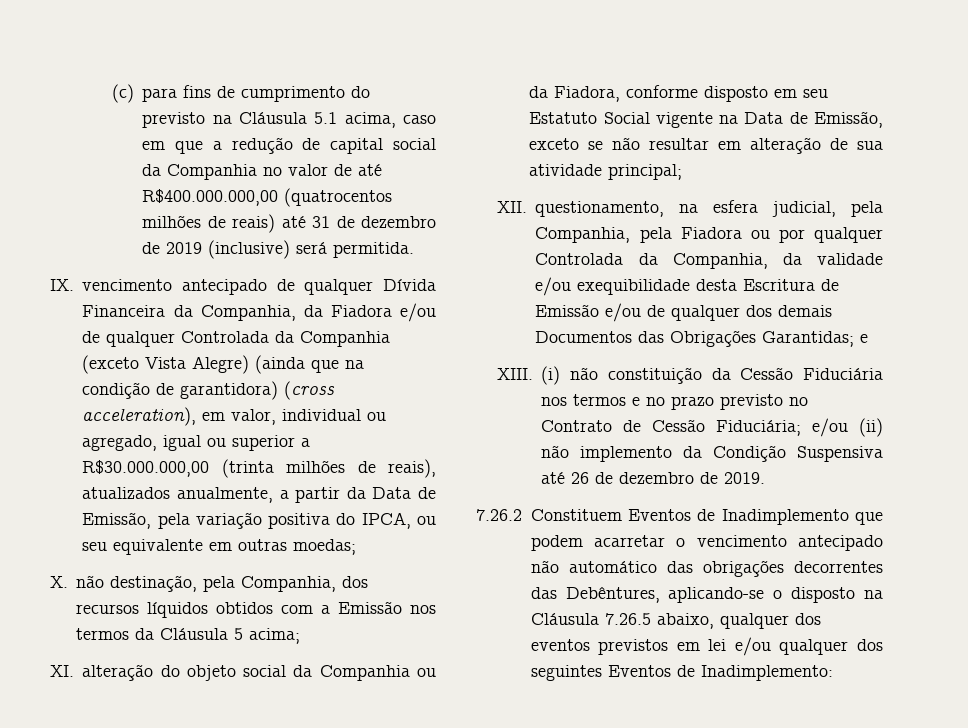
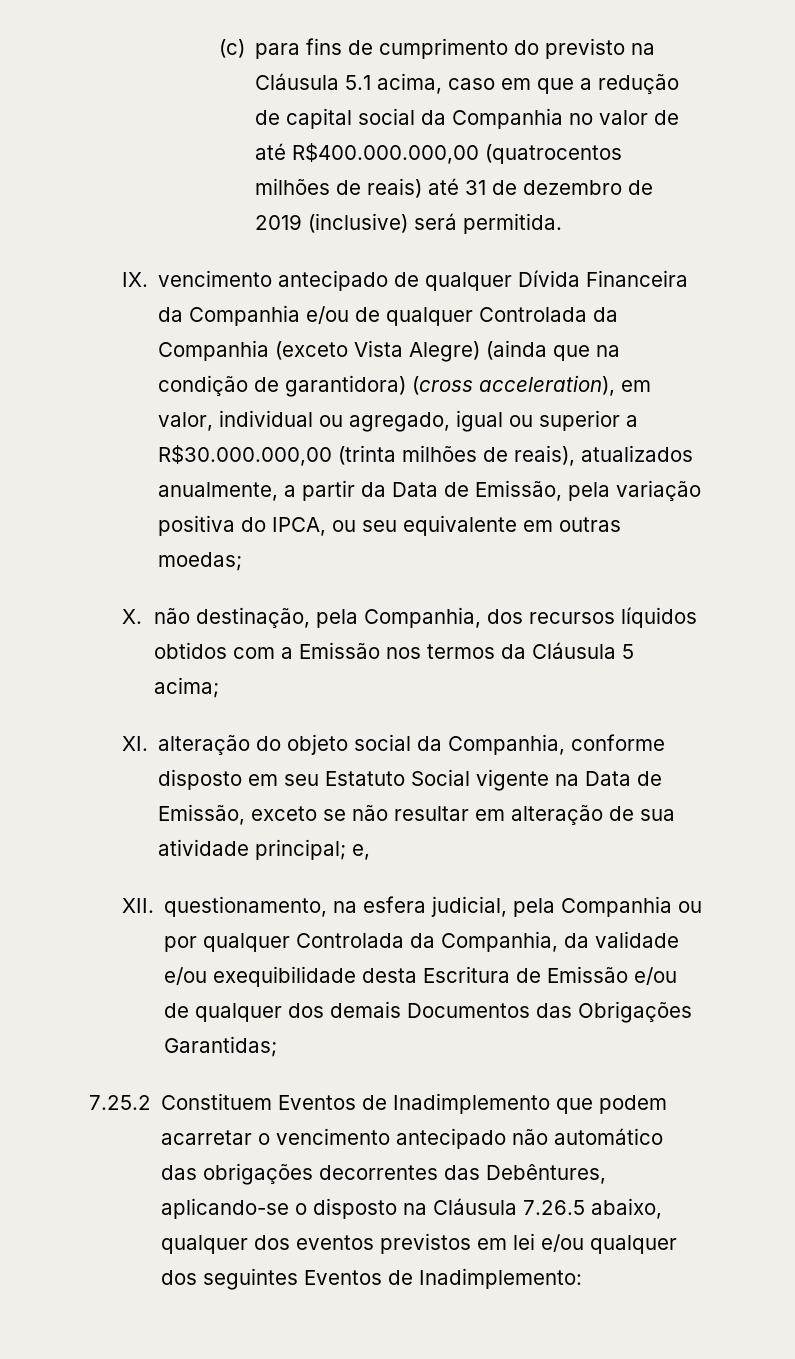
- IX. vencimento antecipado de qualquer Dívida Financeira da Companhia, da Fiadora e/ou de qualquer Controlada da Companhia (exceto Vista Alegre) (ainda que na condição de garantidora) (cross acceleration), em valor, individual ou agregado, igual ou superior a R$30.000.000,00 (trinta milhões de reais), atualizados anualmente, a partir da Data de Emissão, pela variação positiva do IPCA, ou seu equivalente em outras moedas;
+ IX. vencimento antecipado de qualquer Dívida Financeira da Companhia e/ou de qualquer Controlada da Companhia (exceto Vista Alegre) (ainda que na condição de garantidora) (cross acceleration), em valor, individual ou agregado, igual ou superior a R$30.000.000,00 (trinta milhões de reais), atualizados anualmente, a partir da Data de Emissão, pela variação positiva do IPCA, ou seu equivalente em outras moedas;
- XI. alteração do objeto social da Companhia ou da Fiadora, conforme disposto em seu Estatuto Social vigente na Data de Emissão, exceto se não resultar em alteração de sua atividade principal;
+ XI. alteração do objeto social da Companhia, conforme disposto em seu Estatuto Social vigente na Data de Emissão, exceto se não resultar em alteração de sua atividade principal; e,
- XII. questionamento, na esfera judicial, pela Companhia, pela Fiadora ou por qualquer Controlada da Companhia, da validade e/ou exequibilidade desta Escritura de Emissão e/ou de qualquer dos demais Documentos das Obrigações Garantidas; e
- XIII. (i) não constituição da Cessão Fiduciária nos termos e no prazo previsto no Contrato de Cessão Fiduciária; e/ou (ii) não implemento da Condição Suspensiva até 26 de dezembro de 2019.
- 7.26.2 Constituem Eventos de Inadimplemento que podem acarretar o vencimento antecipado não automático das obrigações decorrentes das Debêntures, aplicando-se o disposto na Cláusula 7.26.5 abaixo, qualquer dos eventos previstos em lei e/ou qualquer dos seguintes Eventos de Inadimplemento:
+ XII. questionamento, na esfera judicial, pela Companhia ou por qualquer Controlada da Companhia, da validade e/ou exequibilidade desta Escritura de Emissão e/ou de qualquer dos demais Documentos das Obrigações Garantidas;
+ 7.25.2 Constituem Eventos de Inadimplemento que podem acarretar o vencimento antecipado não automático das obrigações decorrentes das Debêntures, aplicando-se o disposto na Cláusula 7.26.5 abaixo, qualquer dos eventos previstos em lei e/ou qualquer dos seguintes Eventos de Inadimplemento:

